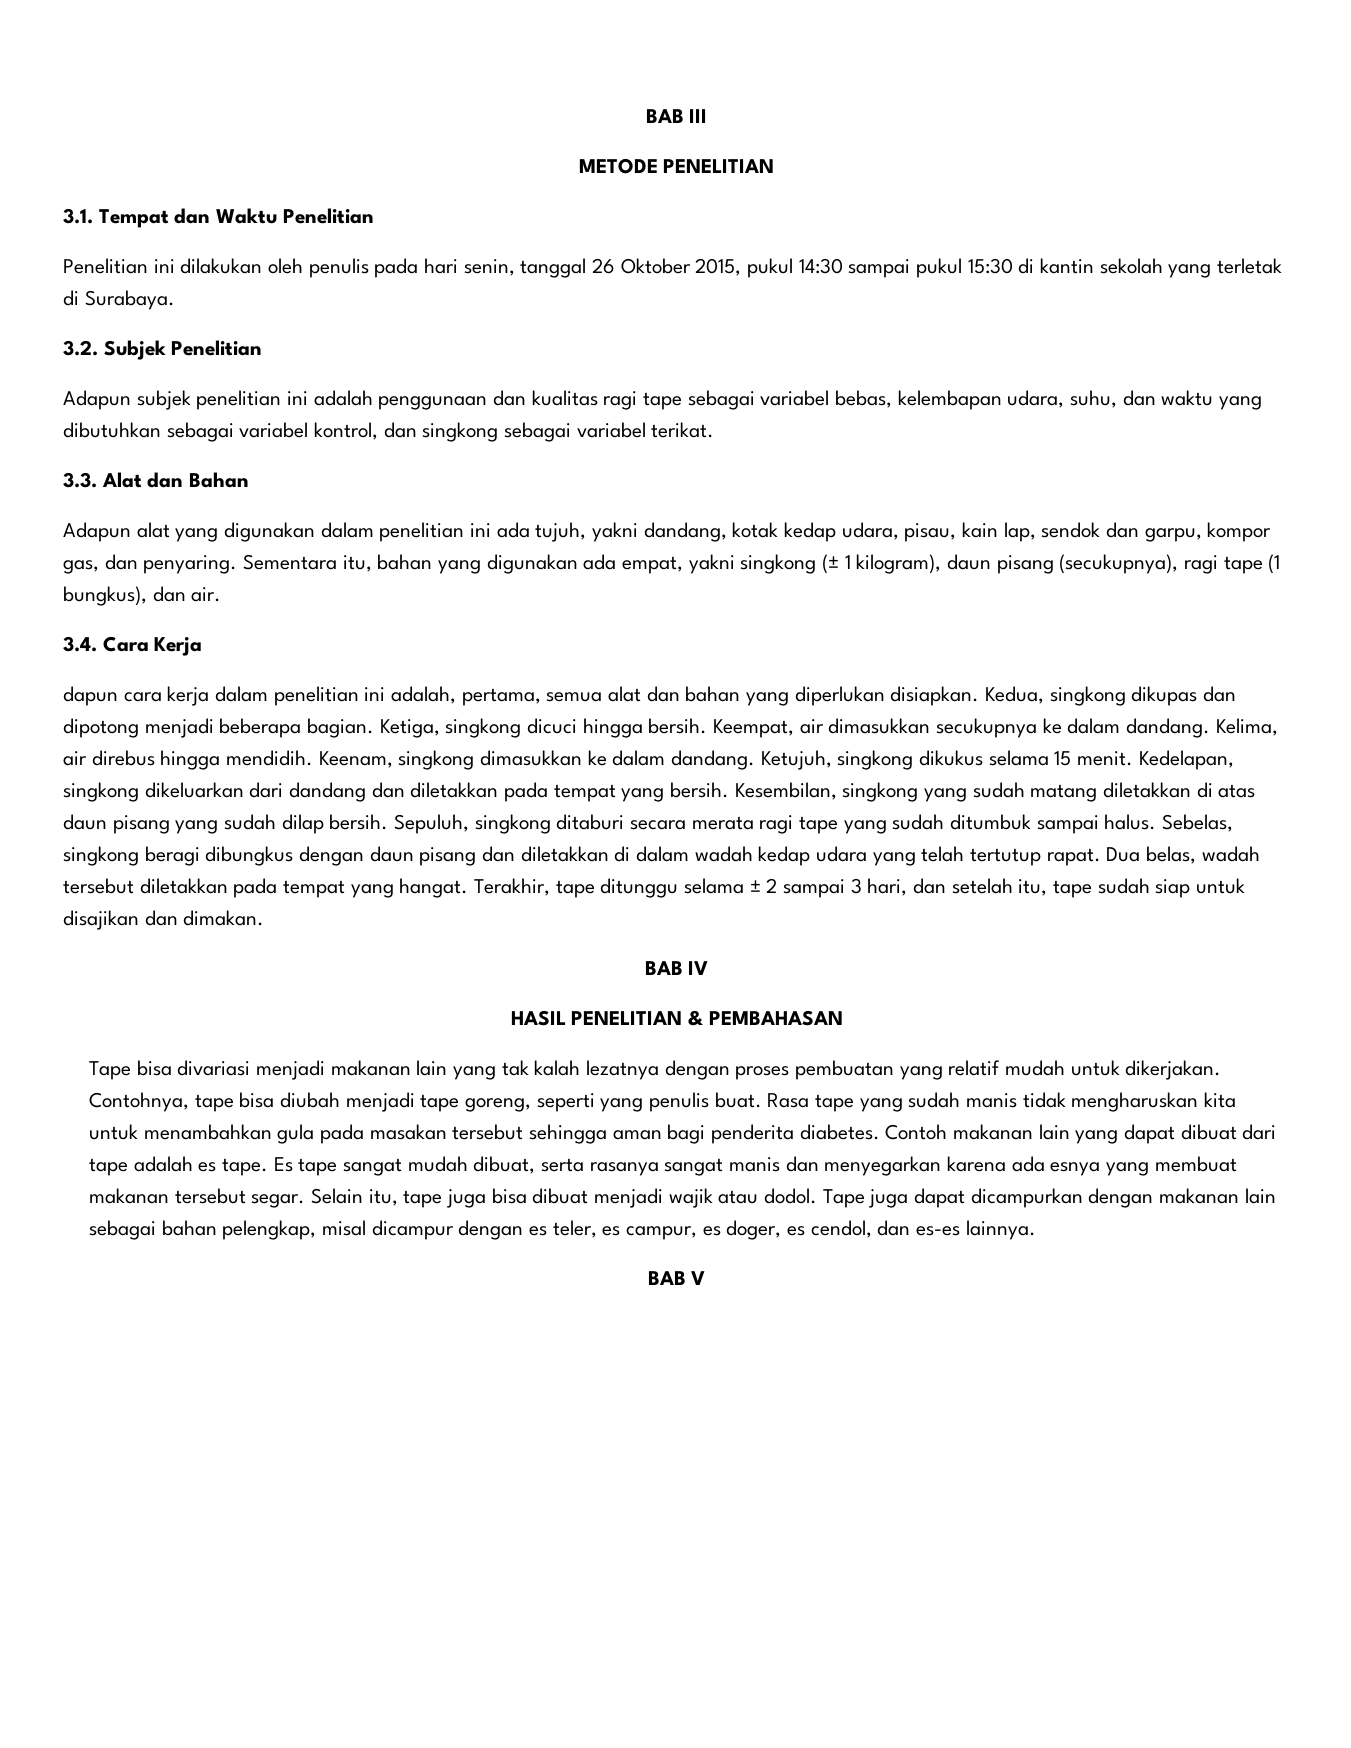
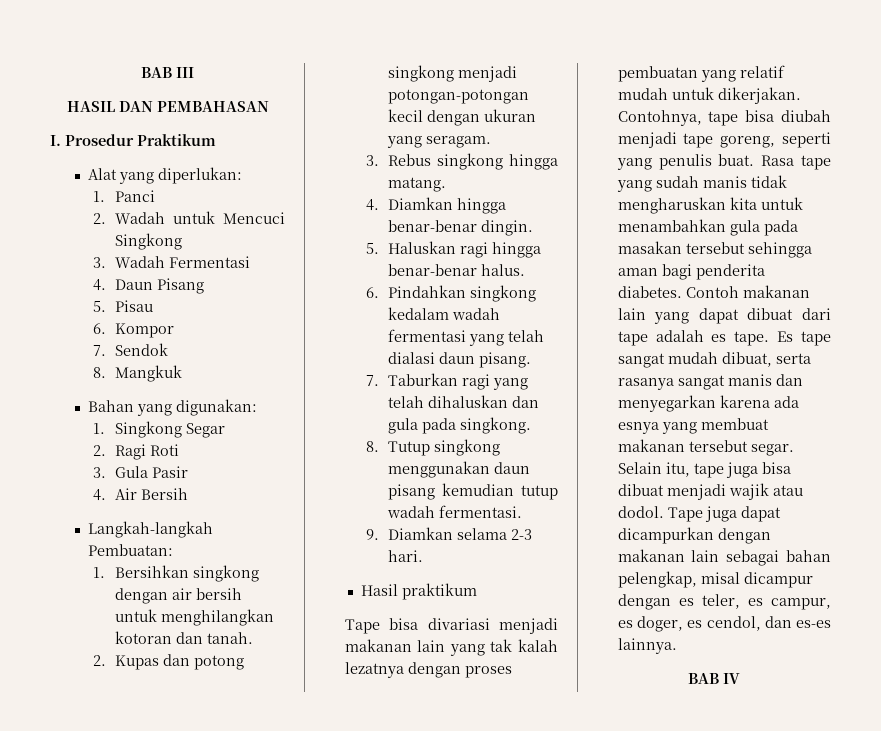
- METODE PENELITIAN
- 3.1. Tempat dan Waktu Penelitian
- Penelitian ini dilakukan oleh penulis pada hari senin, tanggal 26 Oktober 2015, pukul 14:30 sampai pukul 15:30 di kantin sekolah yang terletak di Surabaya.
- 3.2. Subjek Penelitian
- Adapun subjek penelitian ini adalah penggunaan dan kualitas ragi tape sebagai variabel bebas, kelembapan udara, suhu, dan waktu yang dibutuhkan sebagai variabel kontrol, dan singkong sebagai variabel terikat.
- 3.3. Alat dan Bahan
- Adapun alat yang digunakan dalam penelitian ini ada tujuh, yakni dandang, kotak kedap udara, pisau, kain lap, sendok dan garpu, kompor gas, dan penyaring. Sementara itu, bahan yang digunakan ada empat, yakni singkong (± 1 kilogram), daun pisang (secukupnya), ragi tape (1 bungkus), dan air.
- 3.4. Cara Kerja
- dapun cara kerja dalam penelitian ini adalah, pertama, semua alat dan bahan yang diperlukan disiapkan. Kedua, singkong dikupas dan dipotong menjadi beberapa bagian. Ketiga, singkong dicuci hingga bersih. Keempat, air dimasukkan secukupnya ke dalam dandang. Kelima, air direbus hingga mendidih. Keenam, singkong dimasukkan ke dalam dandang. Ketujuh, singkong dikukus selama 15 menit. Kedelapan, singkong dikeluarkan dari dandang dan diletakkan pada tempat yang bersih. Kesembilan, singkong yang sudah matang diletakkan di atas daun pisang yang sudah dilap bersih. Sepuluh, singkong ditaburi secara merata ragi tape yang sudah ditumbuk sampai halus. Sebelas, singkong beragi dibungkus dengan daun pisang dan diletakkan di dalam wadah kedap udara yang telah tertutup rapat. Dua belas, wadah tersebut diletakkan pada tempat yang hangat. Terakhir, tape ditunggu selama ± 2 sampai 3 hari, dan setelah itu, tape sudah siap untuk disajikan dan dimakan.
- BAB IV
- HASIL PENELITIAN & PEMBAHASAN
+ HASIL DAN PEMBAHASAN
+ I. Prosedur Praktikum
+ Alat yang diperlukan:
+ 1. Panci
+ 2. Wadah untuk Mencuci Singkong
+ 3. Wadah Fermentasi
+ 4. Daun Pisang
+ 5. Pisau
+ 6. Kompor
+ 7. Sendok
+ 8. Mangkuk
+ Bahan yang digunakan:
+ 1. Singkong Segar
+ 2. Ragi Roti
+ 3. Gula Pasir
+ 4. Air Bersih
+ Langkah-langkah Pembuatan:
+ 1. Bersihkan singkong dengan air bersih untuk menghilangkan kotoran dan tanah.
+ 2. Kupas dan potong singkong menjadi potongan-potongan kecil dengan ukuran yang seragam.
+ 3. Rebus singkong hingga matang.
+ 4. Diamkan hingga benar-benar dingin.
+ 5. Haluskan ragi hingga benar-benar halus.
+ 6. Pindahkan singkong kedalam wadah fermentasi yang telah dialasi daun pisang.
+ 7. Taburkan ragi yang telah dihaluskan dan gula pada singkong.
+ 8. Tutup singkong menggunakan daun pisang kemudian tutup wadah fermentasi.
+ 9. Diamkan selama 2-3 hari.
+ Hasil praktikum
- BAB V
+ BAB IV

